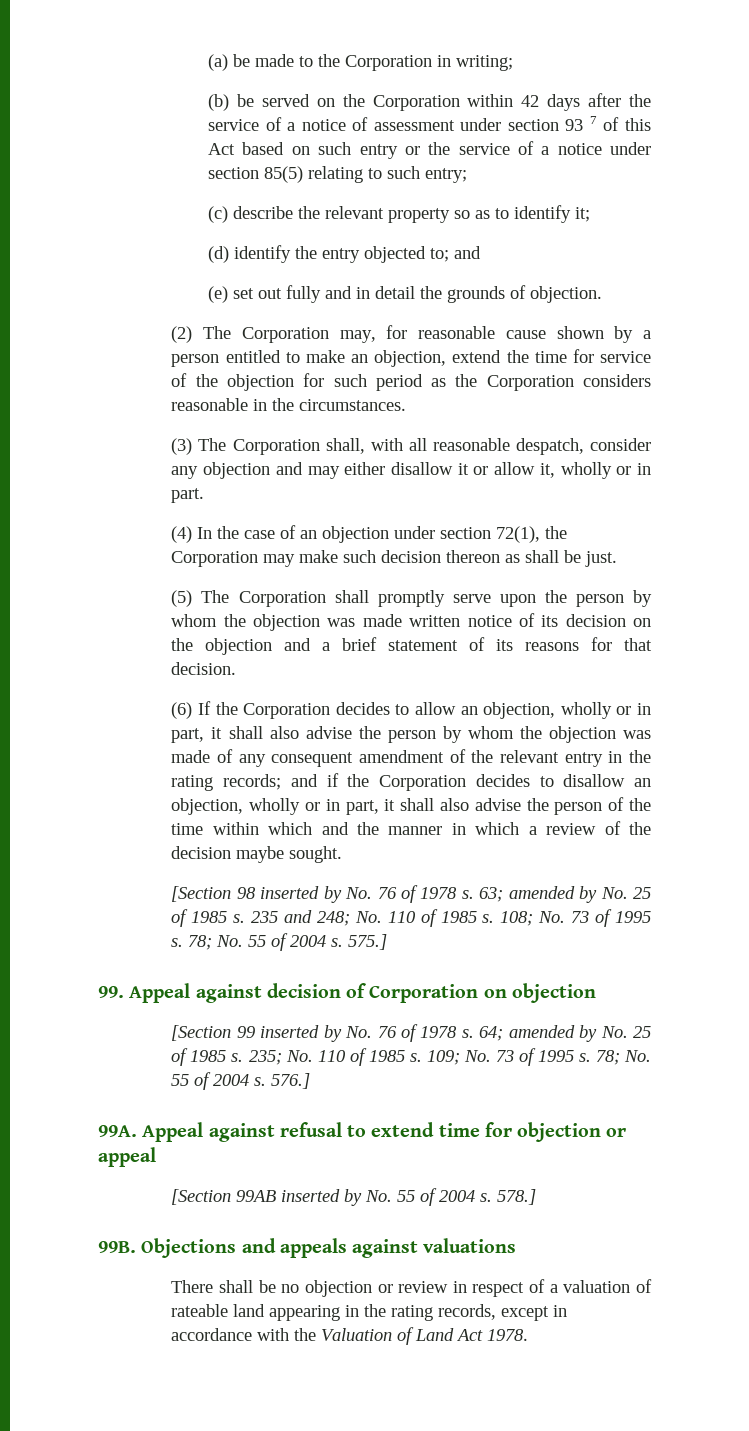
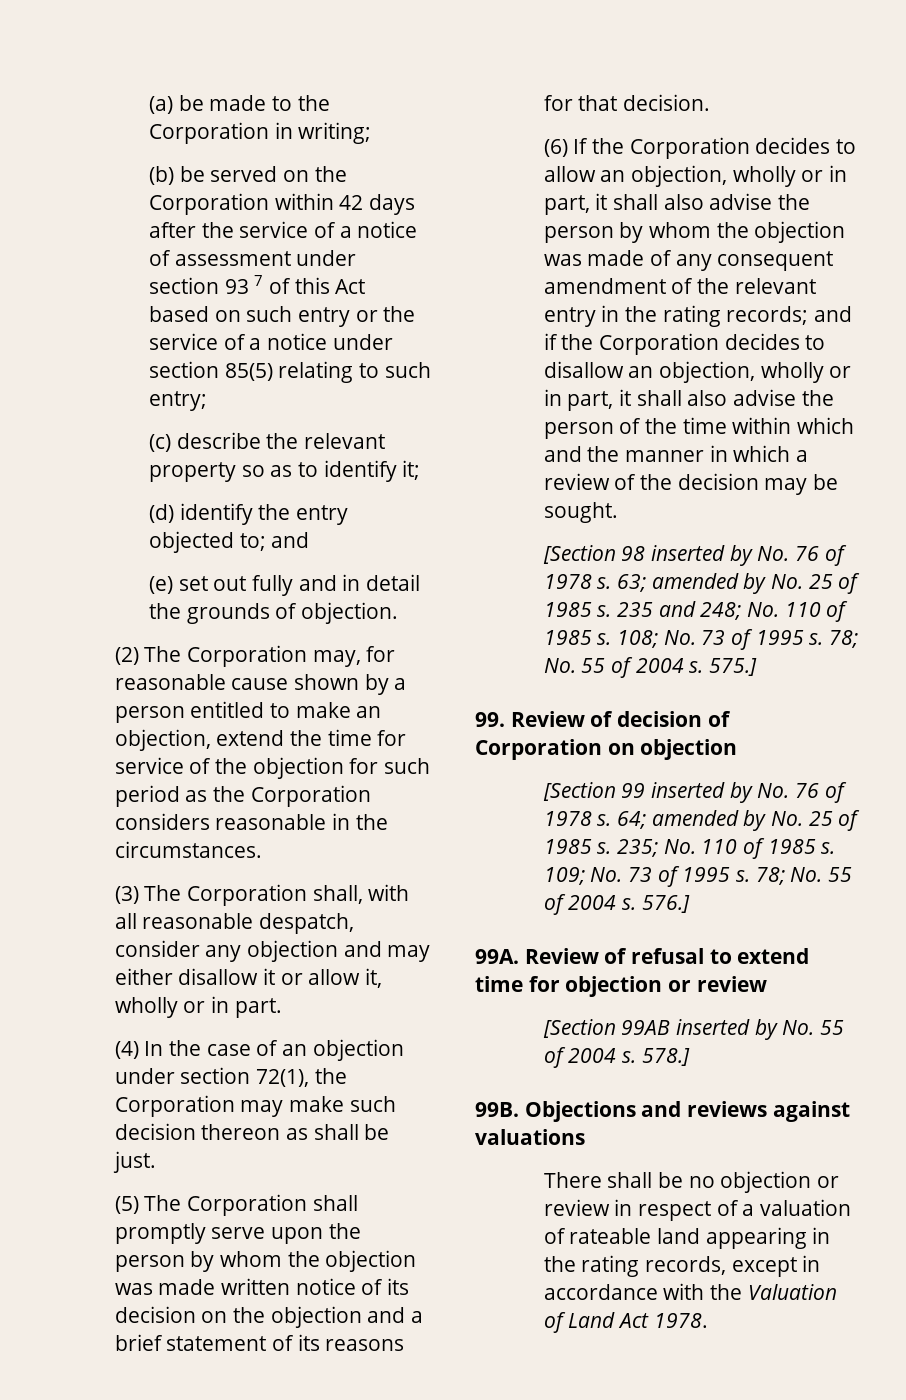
- and if the Corporation decides to disallow an objection, wholly or in part, it shall also advise the person of the time within which and the manner in which a review of the decision maybe sought.
+ and if the Corporation decides to disallow an objection, wholly or in part, it shall also advise the person of the time within which and the manner in which a review of the decision may be sought.
- 99. Appeal against decision of Corporation on objection
+ 99. Review of decision of Corporation on objection
- Appeal against refusal to extend time for objection or appeal
+ Review of refusal to extend time for objection or review
- Objections and appeals against valuations
+ Objections and reviews against valuations

